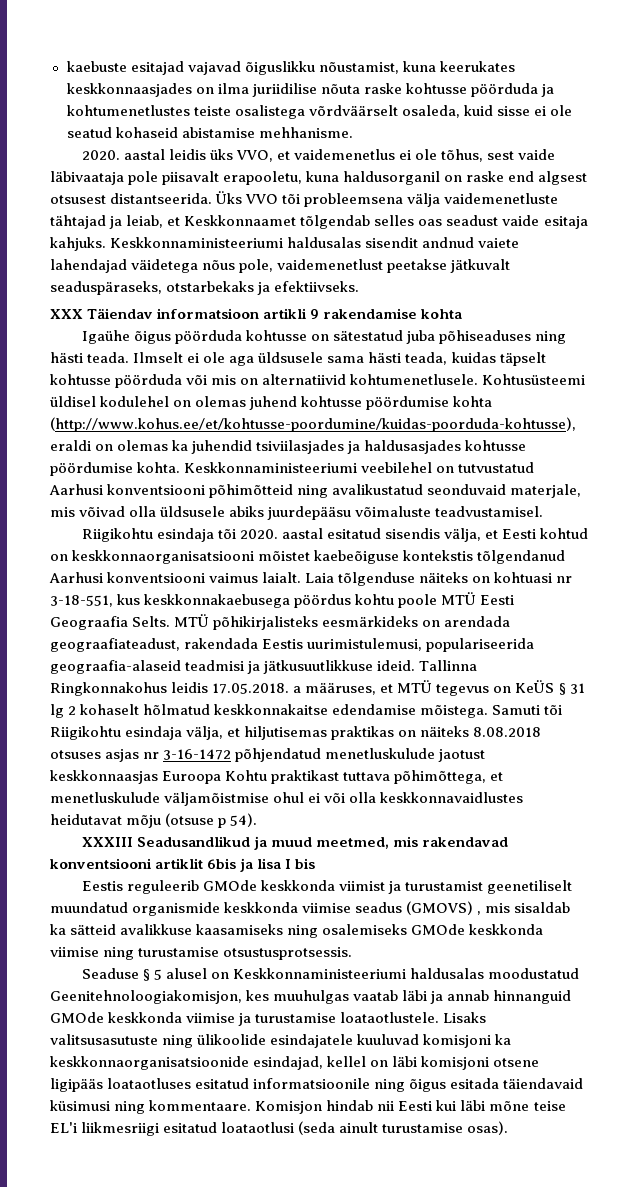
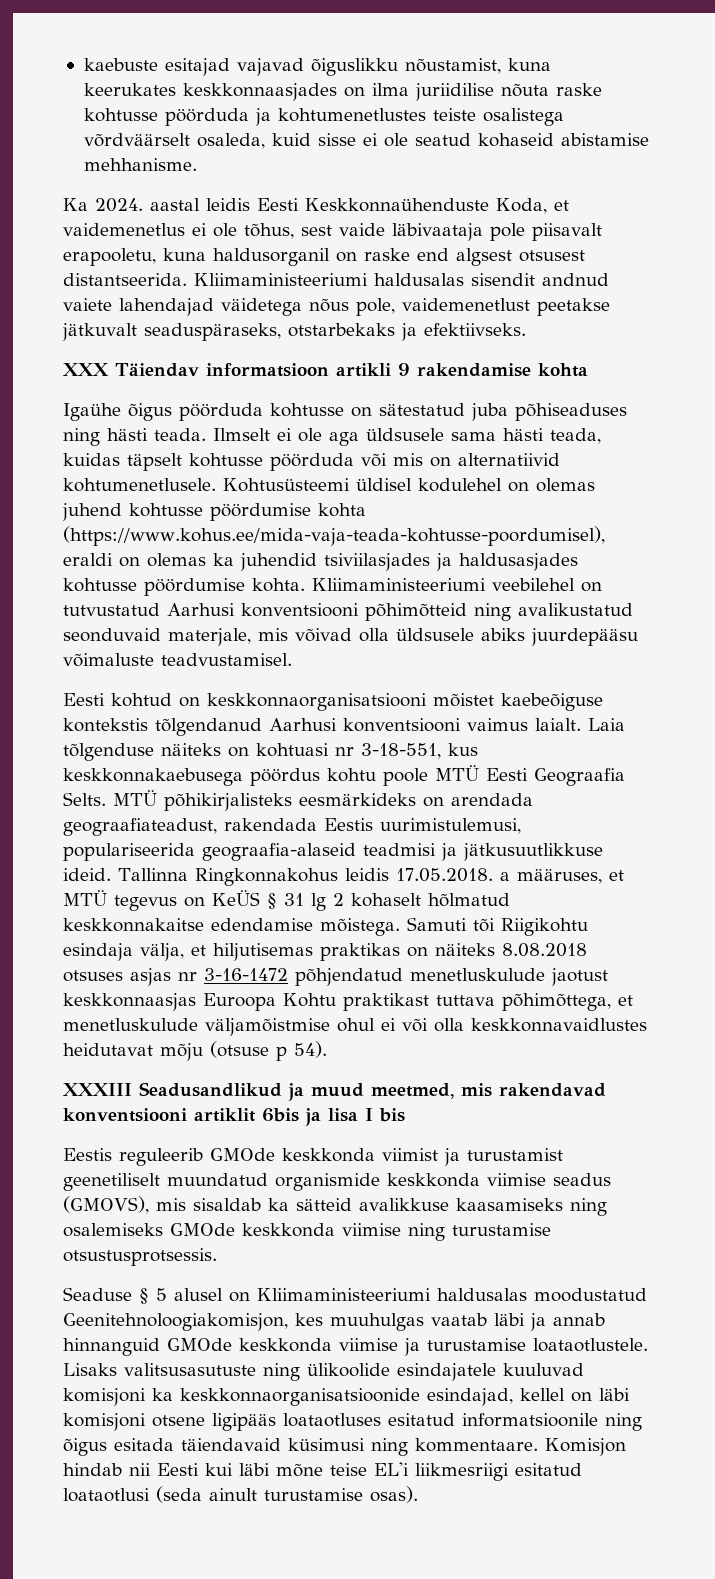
- 2020. aastal leidis üks VVO, et vaidemenetlus ei ole tõhus, sest vaide läbivaataja pole piisavalt erapooletu, kuna haldusorganil on raske end algsest otsusest distantseerida.
+ Ka 2024. aastal leidis Eesti Keskkonnaühenduste Koda, et vaidemenetlus ei ole tõhus, sest vaide läbivaataja pole piisavalt erapooletu, kuna haldusorganil on raske end algsest otsusest distantseerida.
- Üks VVO tõi probleemsena välja vaidemenetluste tähtajad ja leiab, et Keskkonnaamet tõlgendab selles oas seadust vaide esitaja kahjuks. Keskkonnaministeeriumi haldusalas sisendit andnud vaiete lahendajad väidetega nõus pole, vaidemenetlust peetakse jätkuvalt seaduspäraseks, otstarbekaks ja efektiivseks.
+ Kliimaministeeriumi haldusalas sisendit andnud vaiete lahendajad väidetega nõus pole, vaidemenetlust peetakse jätkuvalt seaduspäraseks, otstarbekaks ja efektiivseks.
- Kohtusüsteemi üldisel kodulehel on olemas juhend kohtusse pöördumise kohta (http://www.kohus.ee/et/kohtusse-poordumine/kuidas-poorduda-kohtusse), eraldi on olemas ka juhendid tsiviilasjades ja haldusasjades kohtusse pöördumise kohta.
+ Kohtusüsteemi üldisel kodulehel on olemas juhend kohtusse pöördumise kohta (https://www.kohus.ee/mida-vaja-teada-kohtusse-poordumisel), eraldi on olemas ka juhendid tsiviilasjades ja haldusasjades kohtusse pöördumise kohta.
- Keskkonnaministeeriumi veebilehel on tutvustatud Aarhusi konventsiooni põhimõtteid ning avalikustatud seonduvaid materjale, mis võivad olla üldsusele abiks juurdepääsu võimaluste teadvustamisel.
+ Kliimaministeeriumi veebilehel on tutvustatud Aarhusi konventsiooni põhimõtteid ning avalikustatud seonduvaid materjale, mis võivad olla üldsusele abiks juurdepääsu võimaluste teadvustamisel.
- Riigikohtu esindaja tõi 2020. aastal esitatud sisendis välja, et Eesti kohtud on keskkonnaorganisatsiooni mõistet kaebeõiguse kontekstis tõlgendanud Aarhusi konventsiooni vaimus laialt.
+ Eesti kohtud on keskkonnaorganisatsiooni mõistet kaebeõiguse kontekstis tõlgendanud Aarhusi konventsiooni vaimus laialt.
- Eestis reguleerib GMOde keskkonda viimist ja turustamist geenetiliselt muundatud organismide keskkonda viimise seadus (GMOVS) , mis sisaldab ka sätteid avalikkuse kaasamiseks ning osalemiseks GMOde keskkonda viimise ning turustamise otsustusprotsessis.
+ Eestis reguleerib GMOde keskkonda viimist ja turustamist geenetiliselt muundatud organismide keskkonda viimise seadus (GMOVS), mis sisaldab ka sätteid avalikkuse kaasamiseks ning osalemiseks GMOde keskkonda viimise ning turustamise otsustusprotsessis.
- Seaduse § 5 alusel on Keskkonnaministeeriumi haldusalas moodustatud Geenitehnoloogiakomisjon, kes muuhulgas vaatab läbi ja annab hinnanguid GMOde keskkonda viimise ja turustamise loataotlustele.
+ Seaduse § 5 alusel on Kliimaministeeriumi haldusalas moodustatud Geenitehnoloogiakomisjon, kes muuhulgas vaatab läbi ja annab hinnanguid GMOde keskkonda viimise ja turustamise loataotlustele.

